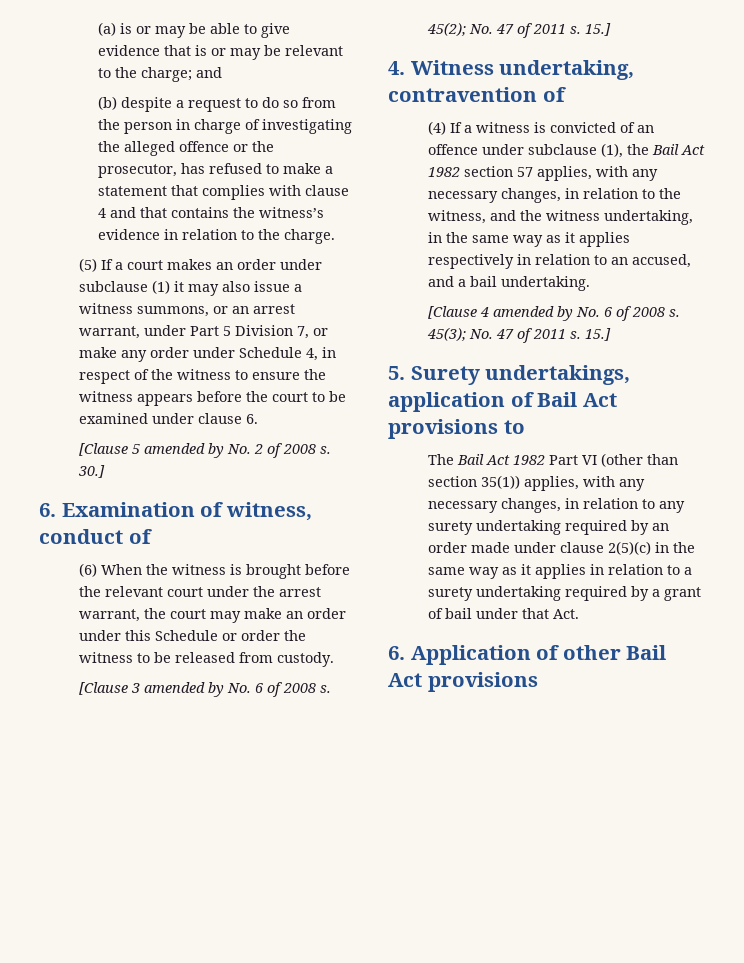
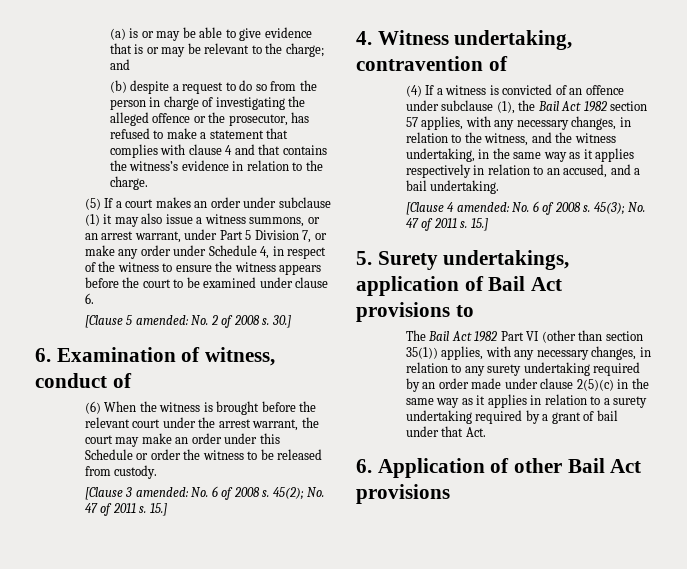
- [Clause 5 amended by No. 2 of 2008 s.
+ [Clause 5 amended: No. 2 of 2008 s.
- [Clause 3 amended by No. 6 of 2008 s.
+ [Clause 3 amended: No. 6 of 2008 s.
- [Clause 4 amended by No. 6 of 2008 s.
+ [Clause 4 amended: No. 6 of 2008 s.

